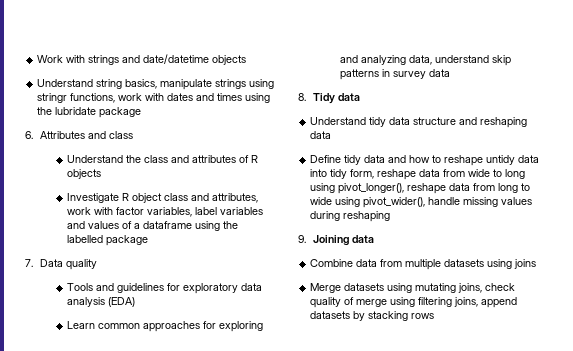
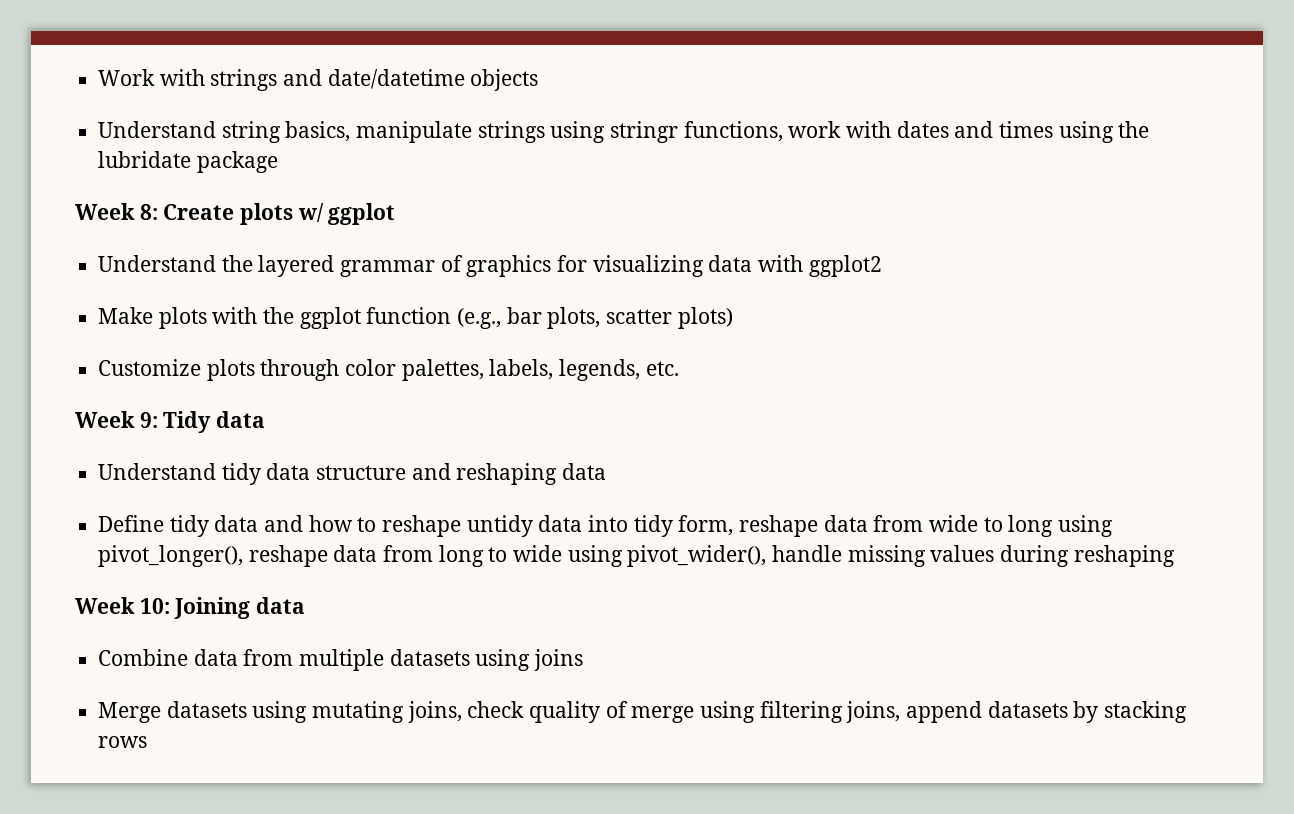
- 6. Attributes and class
- Understand the class and attributes of R objects
- Investigate R object class and attributes, work with factor variables, label variables and values of a dataframe using the labelled package
- 7. Data quality
- Tools and guidelines for exploratory data analysis (EDA)
- Learn common approaches for exploring and analyzing data, understand skip patterns in survey data
- 8. Tidy data
+ Week 8: Create plots w/ ggplot
+ Understand the layered grammar of graphics for visualizing data with ggplot2
+ Make plots with the ggplot function (e.g., bar plots, scatter plots)
+ Customize plots through color palettes, labels, legends, etc.
+ Week 9: Tidy data
- 9. Joining data
+ Week 10: Joining data

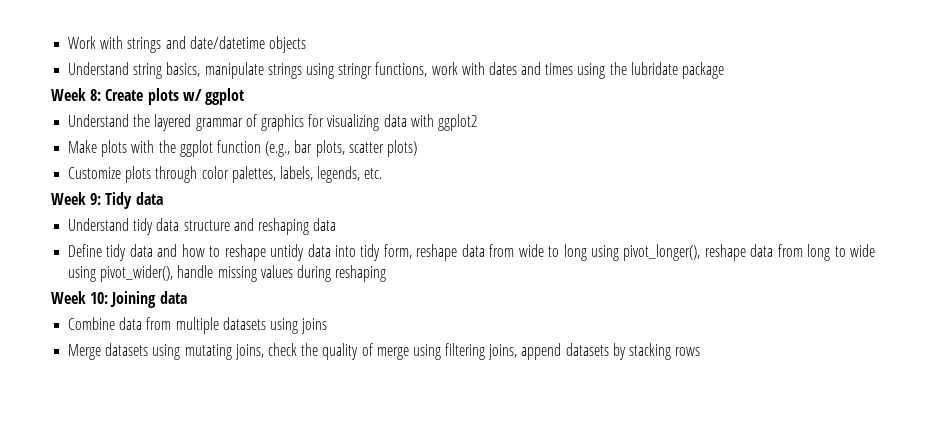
- Merge datasets using mutating joins, check quality of merge using filtering joins, append datasets by stacking rows
+ Merge datasets using mutating joins, check the quality of merge using filtering joins, append datasets by stacking rows

